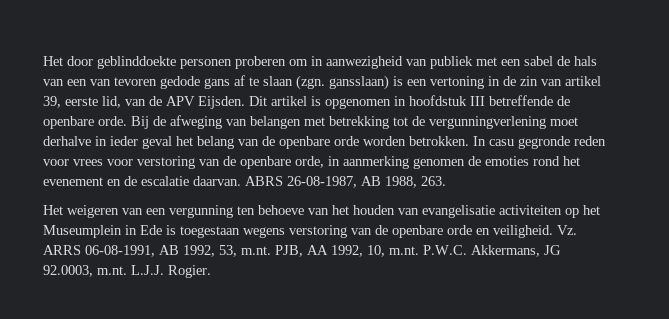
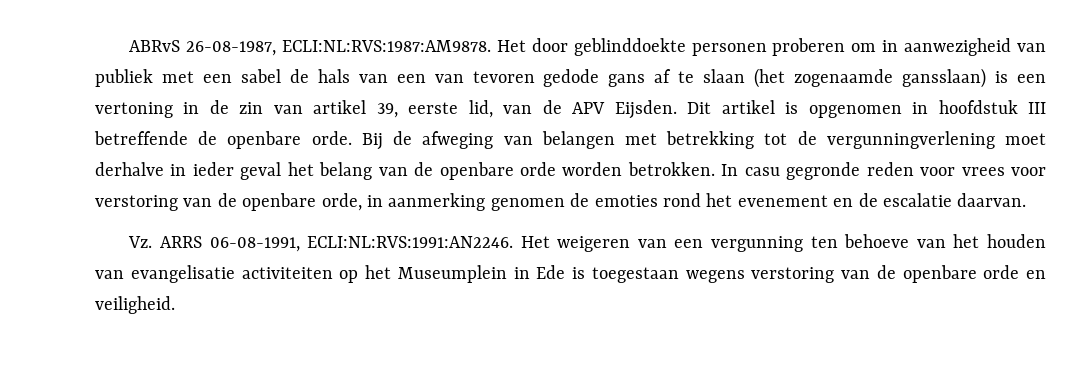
+ ABRvS 26-08-1987, ECLI:NL:RVS:1987:AM9878.
- Het door geblinddoekte personen proberen om in aanwezigheid van publiek met een sabel de hals van een van tevoren gedode gans af te slaan (zgn. gansslaan) is een vertoning in de zin van artikel 39, eerste lid, van de APV Eijsden.
+ Het door geblinddoekte personen proberen om in aanwezigheid van publiek met een sabel de hals van een van tevoren gedode gans af te slaan (het zogenaamde gansslaan) is een vertoning in de zin van artikel 39, eerste lid, van de APV Eijsden.
- In casu gegronde reden voor vrees voor verstoring van de openbare orde, in aanmerking genomen de emoties rond het evenement en de escalatie daarvan. ABRS 26-08-1987, AB 1988, 263.
- Het weigeren van een vergunning ten behoeve van het houden van evangelisatie activiteiten op het Museumplein in Ede is toegestaan wegens verstoring van de openbare orde en veiligheid. Vz. ARRS 06-08-1991, AB 1992, 53, m.nt. PJB, AA 1992, 10, m.nt. P.W.C. Akkermans, JG 92.0003, m.nt. L.J.J. Rogier.
+ In casu gegronde reden voor vrees voor verstoring van de openbare orde, in aanmerking genomen de emoties rond het evenement en de escalatie daarvan.
+ Vz. ARRS 06-08-1991, ECLI:NL:RVS:1991:AN2246. Het weigeren van een vergunning ten behoeve van het houden van evangelisatie activiteiten op het Museumplein in Ede is toegestaan wegens verstoring van de openbare orde en veiligheid.

